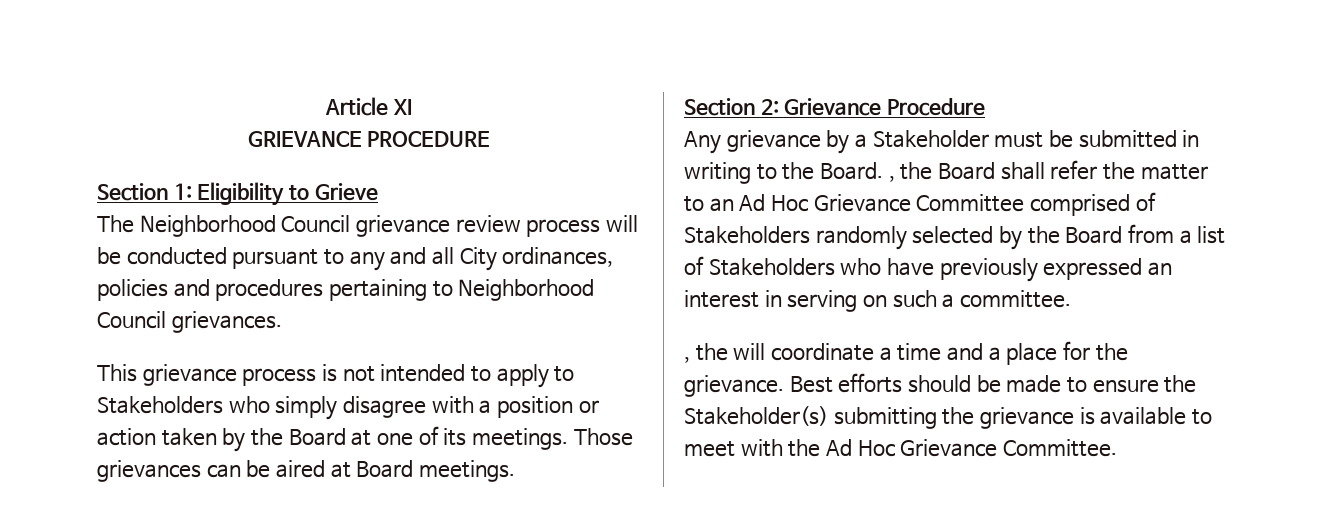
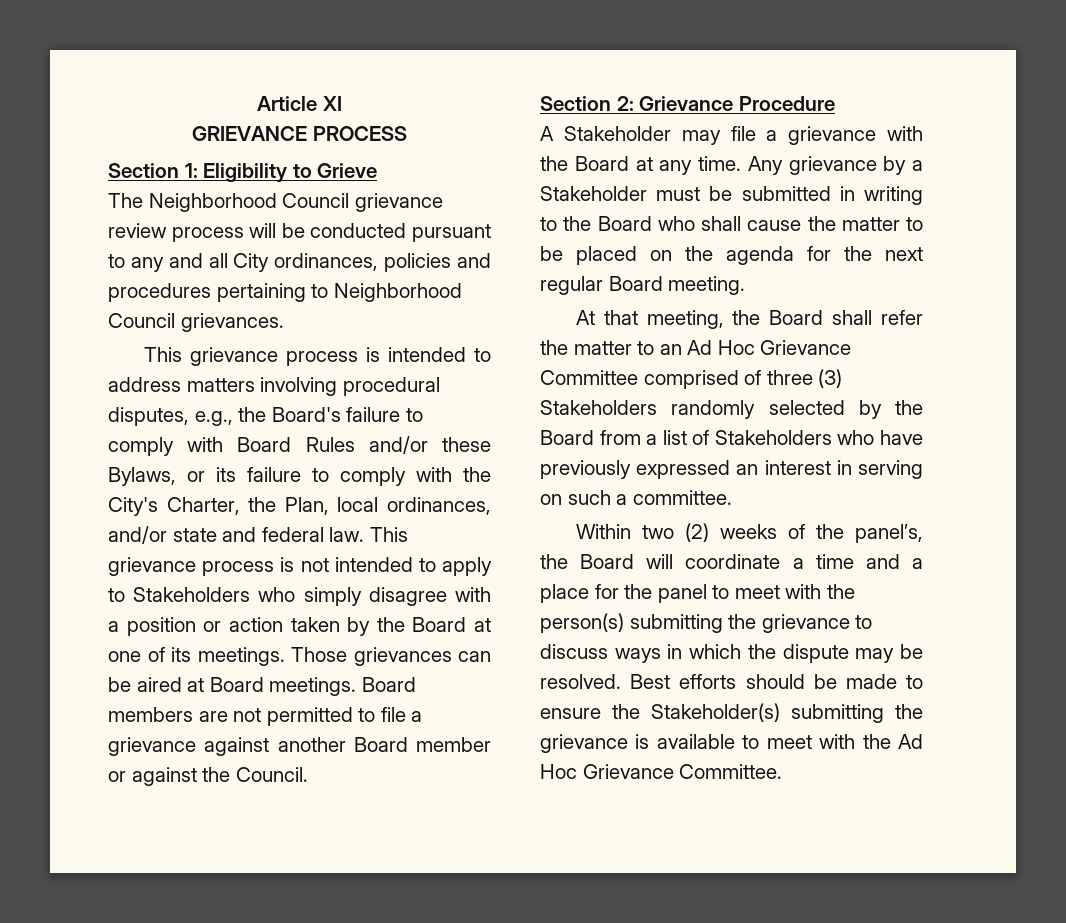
- GRIEVANCE PROCEDURE
+ GRIEVANCE PROCESS
- This grievance process is not intended to apply to Stakeholders who simply disagree with a position or action taken by the Board at one of its meetings.
+ This grievance process is intended to address matters involving procedural disputes, e.g., the Board's failure to comply with Board Rules and/or these Bylaws, or its failure to comply with the City's Charter, the Plan, local ordinances, and/or state and federal law. This grievance process is not intended to apply to Stakeholders who simply disagree with a position or action taken by the Board at one of its meetings.
- Those grievances can be aired at Board meetings.
+ Those grievances can be aired at Board meetings. Board members are not permitted to file a grievance against another Board member or against the Council.
  Section 2: Grievance Procedure
- Any grievance by a Stakeholder must be submitted in writing to the Board. , the Board shall refer the matter to an Ad Hoc Grievance Committee comprised of Stakeholders randomly selected by the Board from a list of Stakeholders who have previously expressed an interest in serving on such a committee.
+ A Stakeholder may file a grievance with the Board at any time. Any grievance by a Stakeholder must be submitted in writing to the Board who shall cause the matter to be placed on the agenda for the next regular Board meeting.
+ At that meeting, the Board shall refer the matter to an Ad Hoc Grievance Committee comprised of three (3) Stakeholders randomly selected by the Board from a list of Stakeholders who have previously expressed an interest in serving on such a committee.
- , the will coordinate a time and a place for the grievance.
+ Within two (2) weeks of the panel’s, the Board will coordinate a time and a place for the panel to meet with the person(s) submitting the grievance to discuss ways in which the dispute may be resolved.

